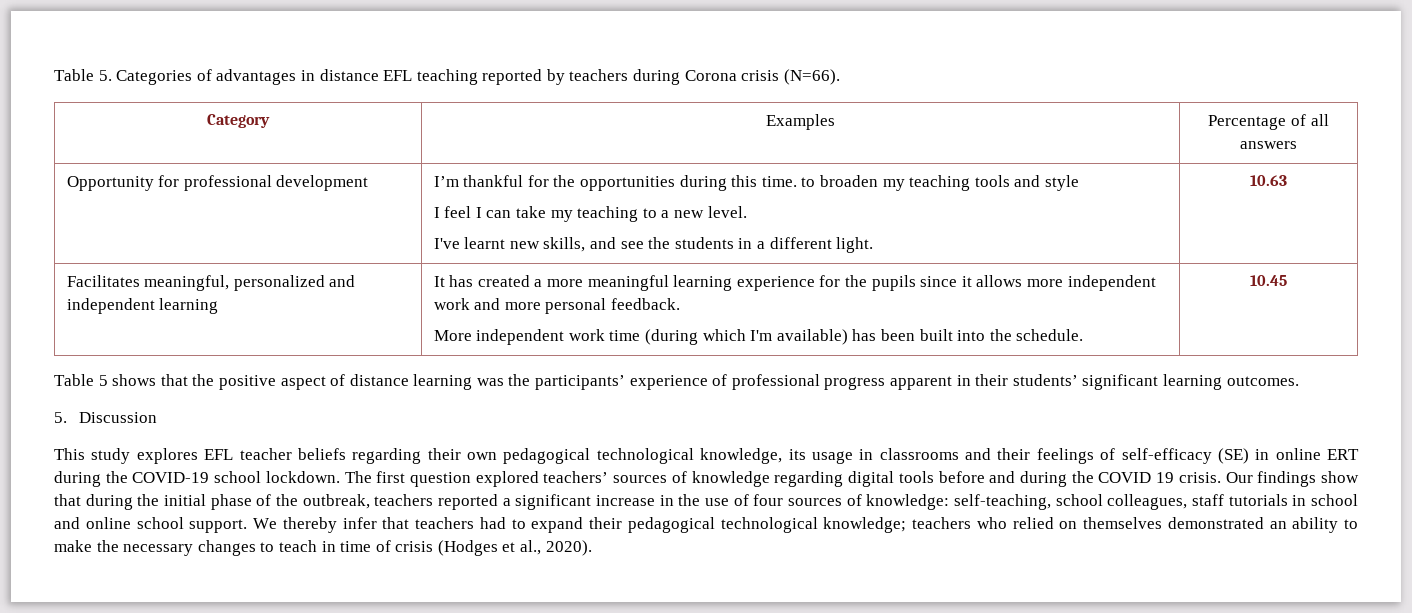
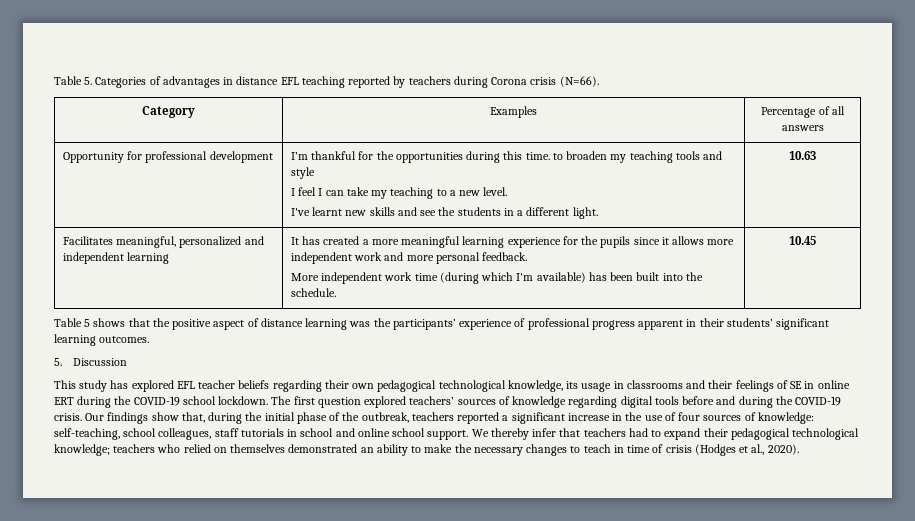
- I've learnt new skills, and see the students in a different light.
+ I've learnt new skills and see the students in a different light.
- This study explores EFL teacher beliefs regarding their own pedagogical technological knowledge, its usage in classrooms and their feelings of self-efficacy (SE) in online ERT during the COVID-19 school lockdown.
+ This study has explored EFL teacher beliefs regarding their own pedagogical technological knowledge, its usage in classrooms and their feelings of SE in online ERT during the COVID-19 school lockdown.
- The first question explored teachers’ sources of knowledge regarding digital tools before and during the COVID 19 crisis.
+ The first question explored teachers’ sources of knowledge regarding digital tools before and during the COVID-19 crisis.
- Our findings show that during the initial phase of the outbreak, teachers reported a significant increase in the use of four sources of knowledge: self-teaching, school colleagues, staff tutorials in school and online school support.
+ Our findings show that, during the initial phase of the outbreak, teachers reported a significant increase in the use of four sources of knowledge: self-teaching, school colleagues, staff tutorials in school and online school support.

